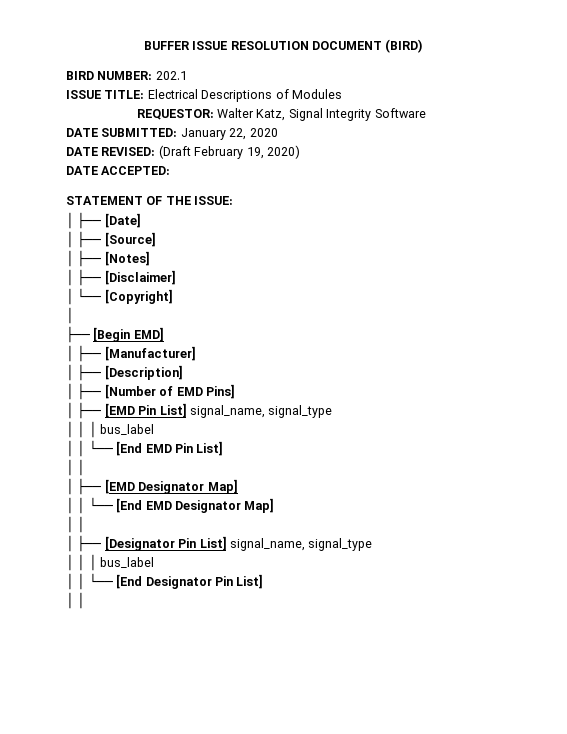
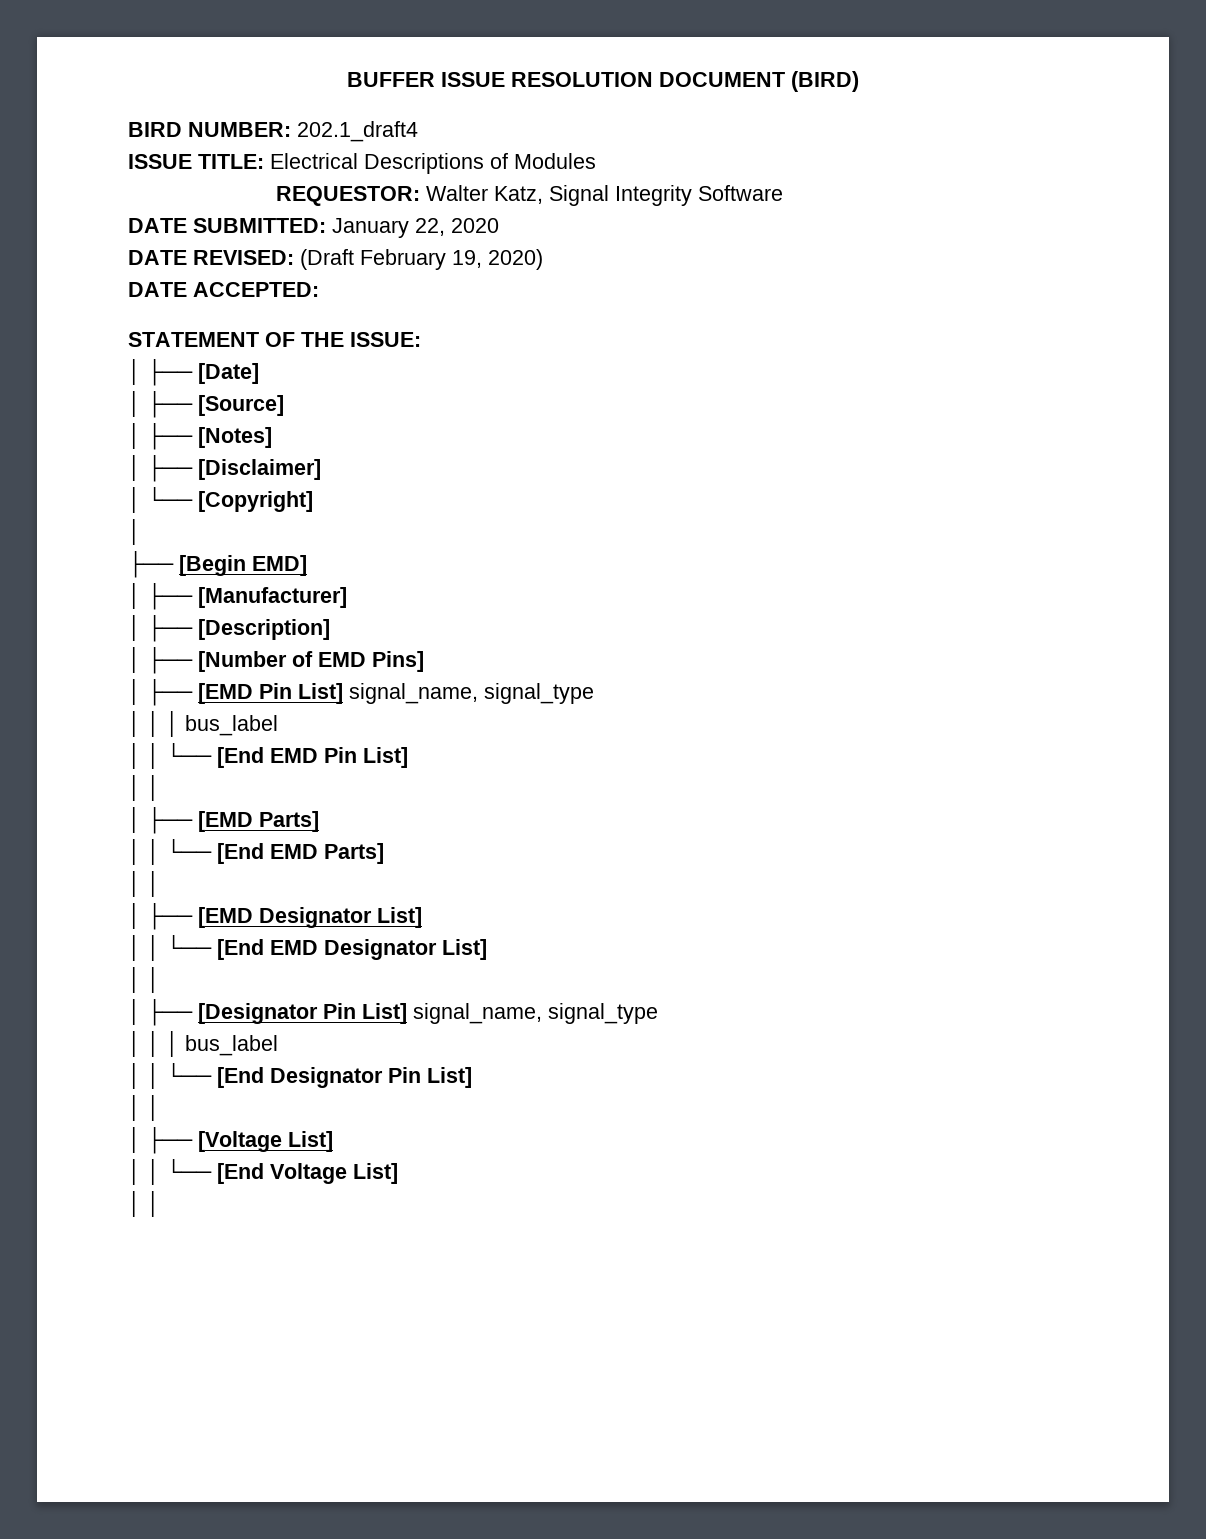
- BIRD NUMBER: 202.1
+ BIRD NUMBER: 202.1_draft4
+ │ ├── [EMD Parts]
+ │ │ └── [End EMD Parts]
+ │ │
- │ ├── [EMD Designator Map]
+ │ ├── [EMD Designator List]
- │ │ └── [End EMD Designator Map]
+ │ │ └── [End EMD Designator List]
+ │ ├── [Voltage List]
+ │ │ └── [End Voltage List]
+ │ │

